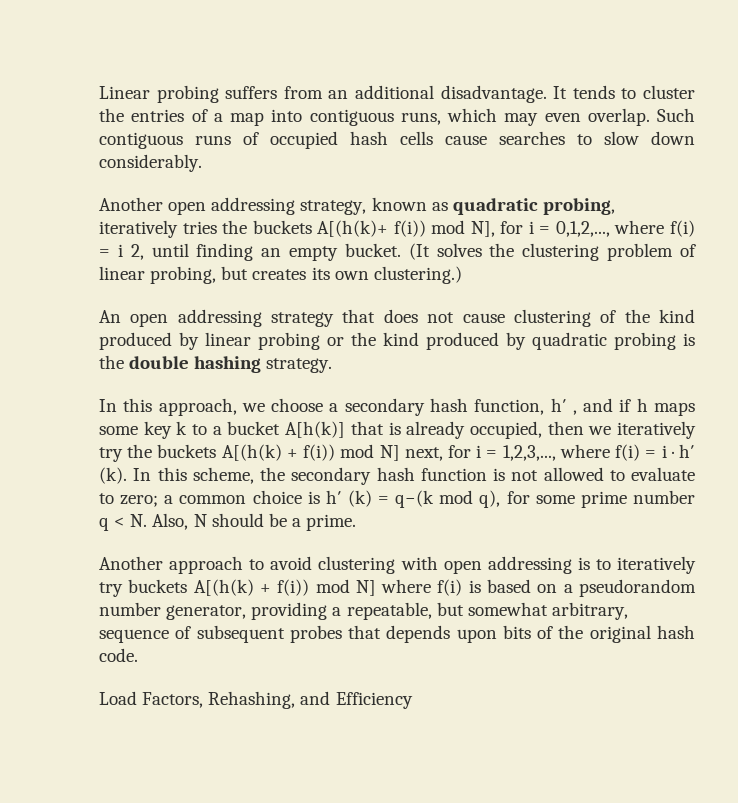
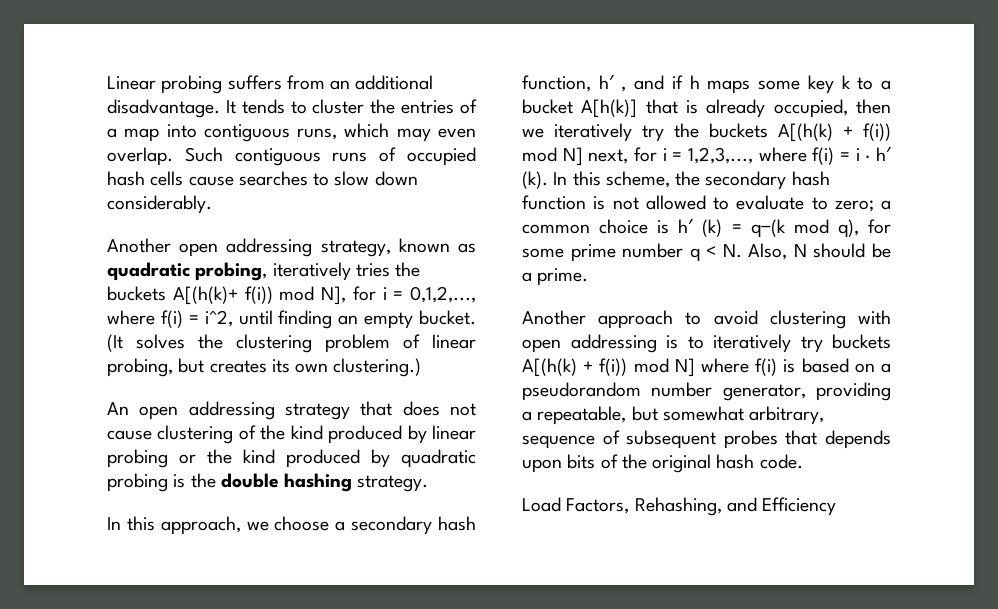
- Another open addressing strategy, known as quadratic probing, iteratively tries the buckets A[(h(k)+ f(i)) mod N], for i = 0,1,2,..., where f(i) = i 2, until finding an empty bucket.
+ Another open addressing strategy, known as quadratic probing, iteratively tries the buckets A[(h(k)+ f(i)) mod N], for i = 0,1,2,..., where f(i) = i^2, until finding an empty bucket.

